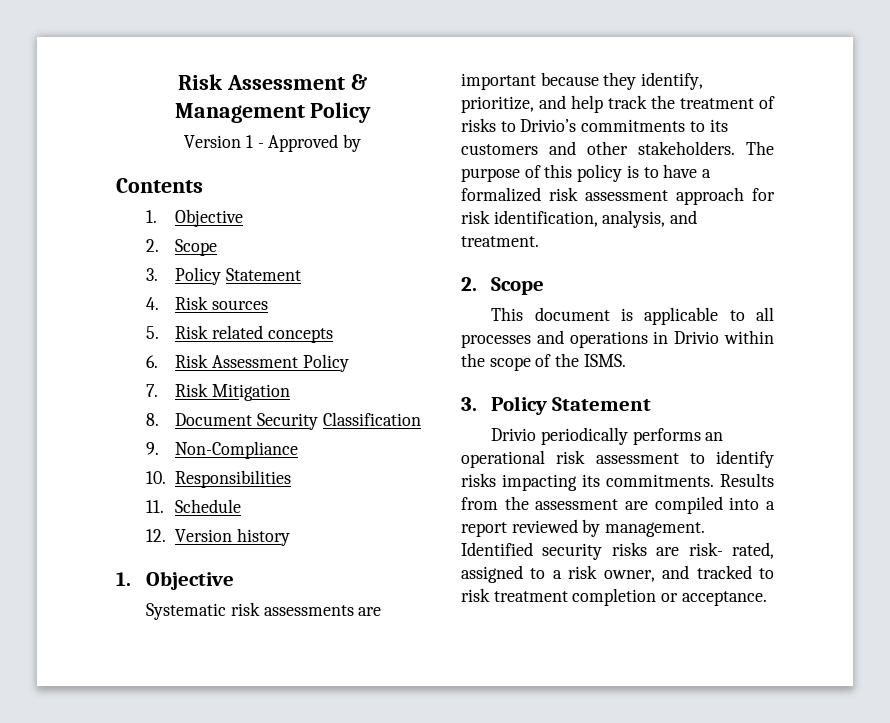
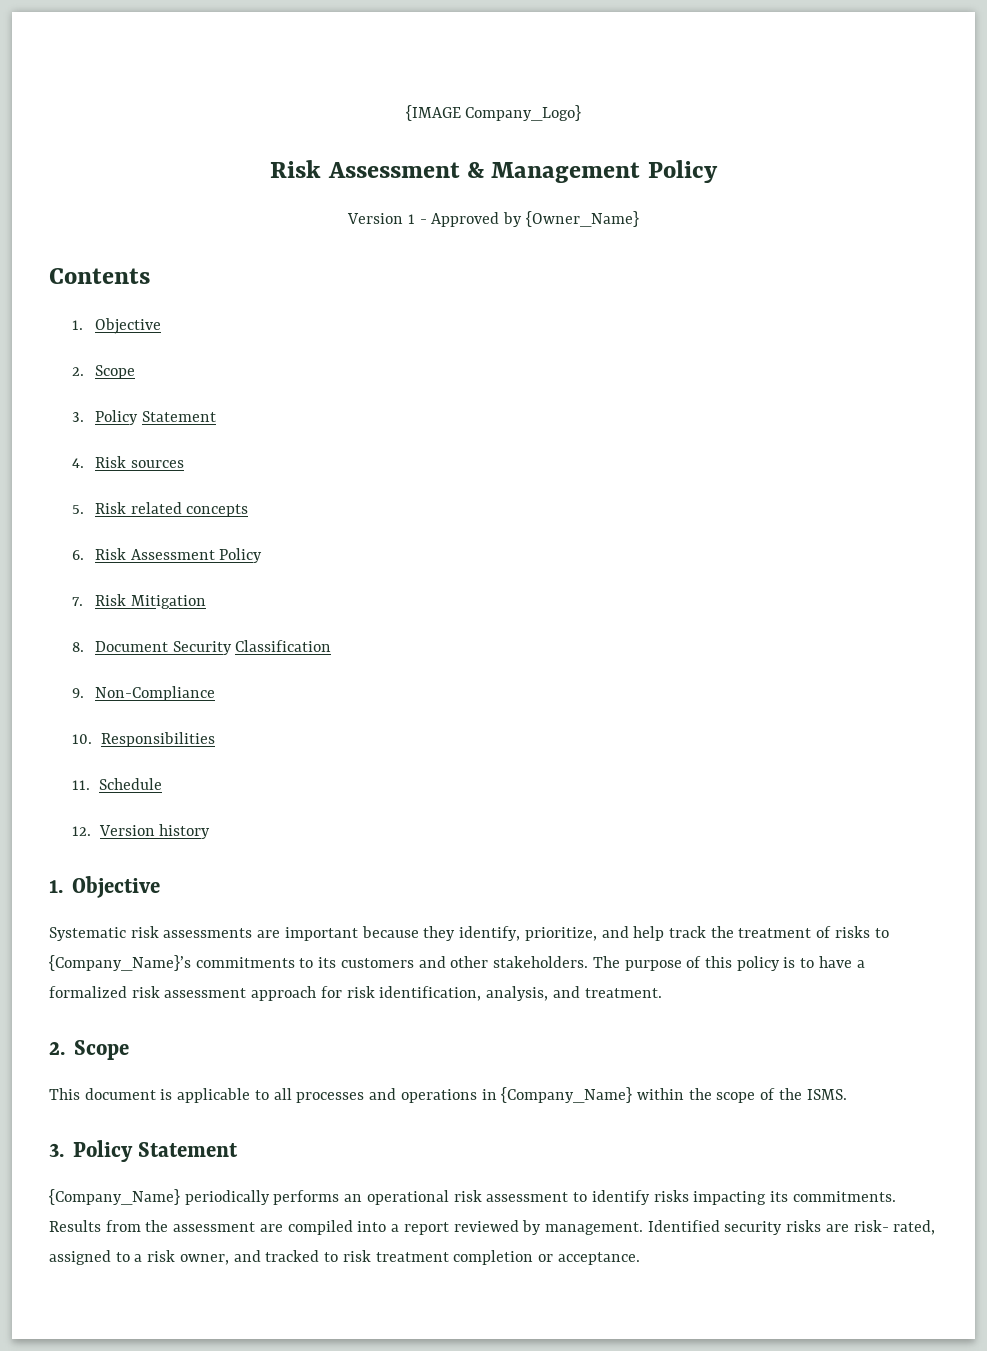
+ {IMAGE Company_Logo}
- Version 1 - Approved by
+ Version 1 - Approved by {Owner_Name}
- Systematic risk assessments are important because they identify, prioritize, and help track the treatment of risks to Drivio’s commitments to its customers and other stakeholders.
+ Systematic risk assessments are important because they identify, prioritize, and help track the treatment of risks to {Company_Name}’s commitments to its customers and other stakeholders.
- This document is applicable to all processes and operations in Drivio within the scope of the ISMS.
+ This document is applicable to all processes and operations in {Company_Name} within the scope of the ISMS.
- Drivio periodically performs an operational risk assessment to identify risks impacting its commitments.
+ {Company_Name} periodically performs an operational risk assessment to identify risks impacting its commitments.

